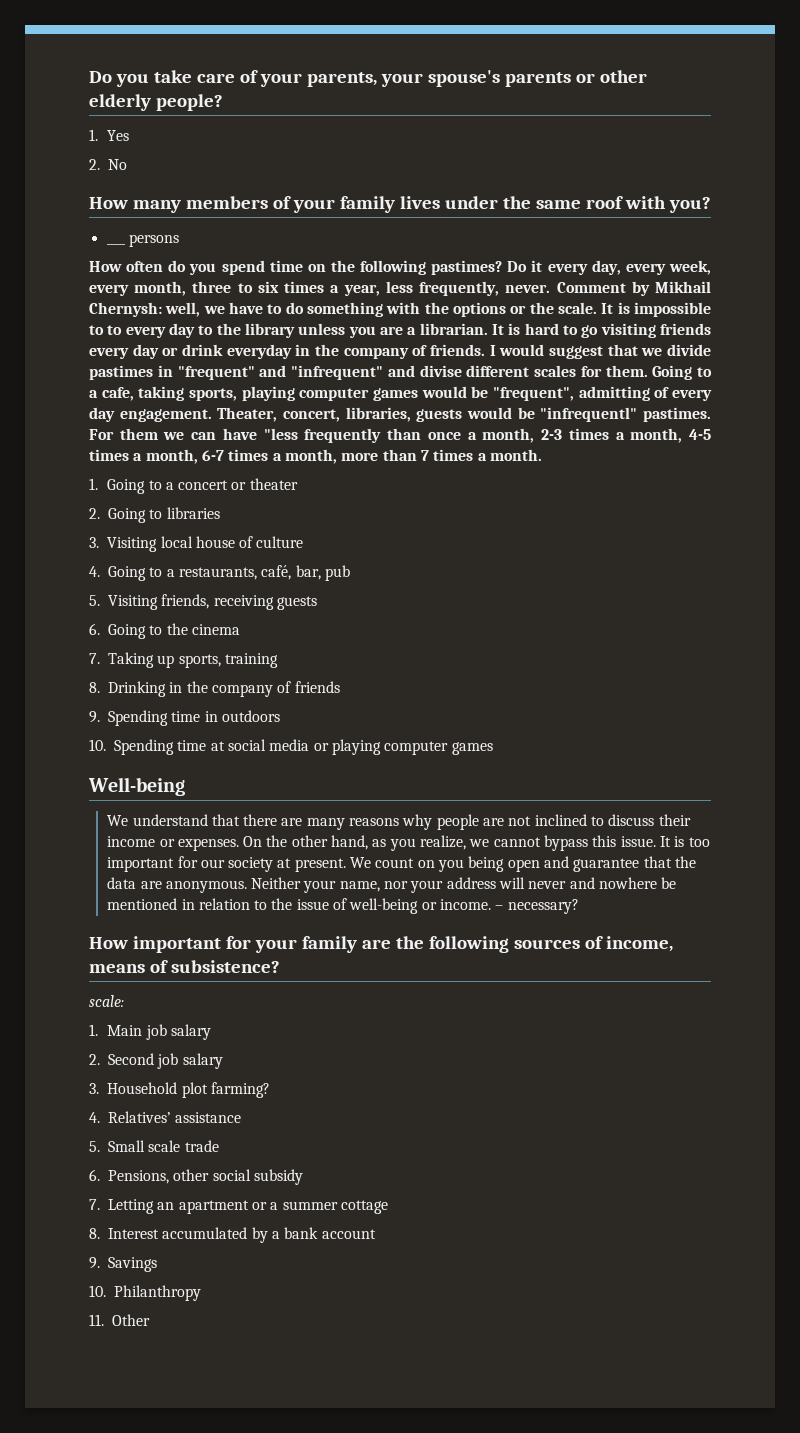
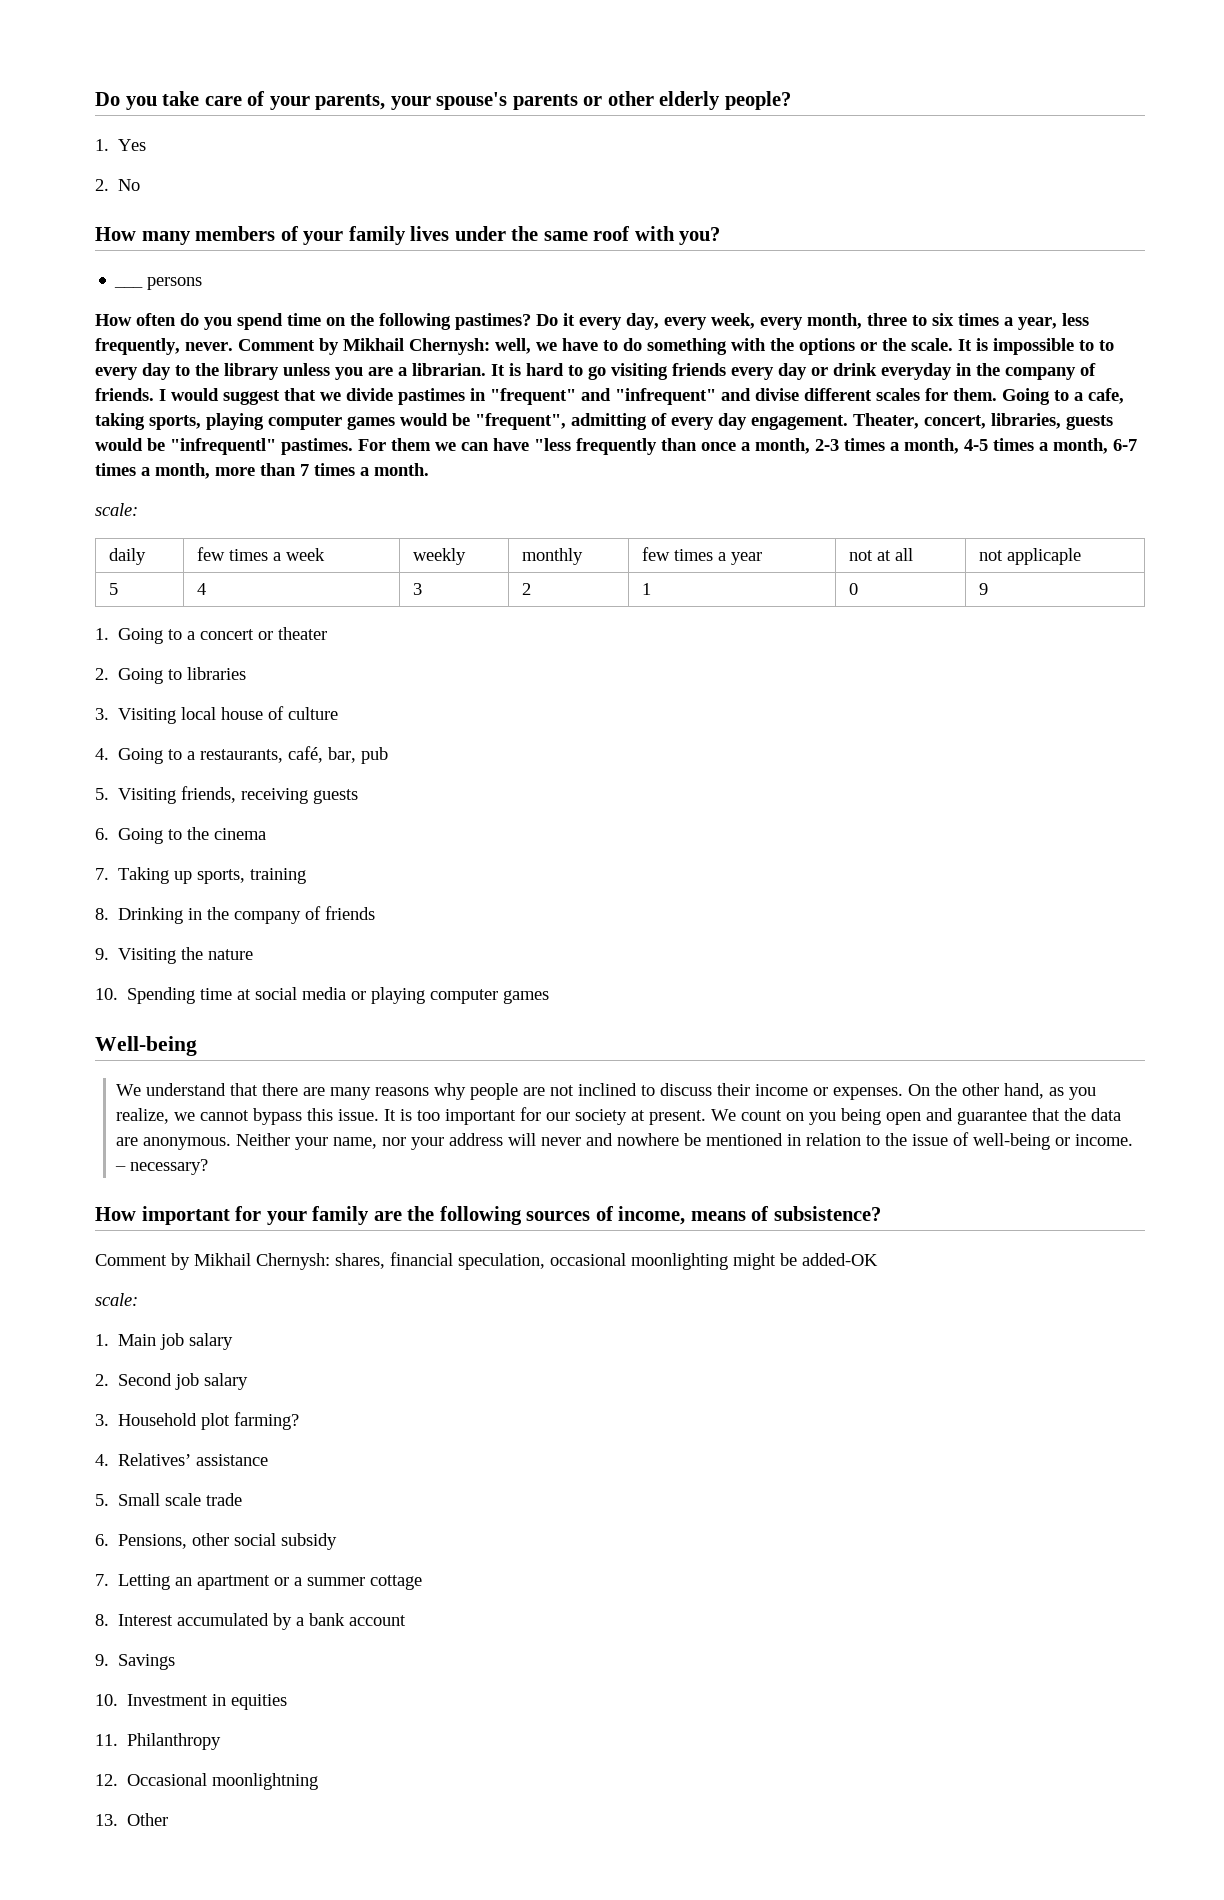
  For them we can have "less frequently than once a month, 2-3 times a month, 4-5 times a month, 6-7 times a month, more than 7 times a month.
+ scale:
+ daily | few times a week | weekly | monthly | few times a year | not at all | not applicaple
+ 5 | 4 | 3 | 2 | 1 | 0 | 9
- 9. Spending time in outdoors
+ 9. Visiting the nature
+ Comment by Mikhail Chernysh: shares, financial speculation, occasional moonlighting might be added-OK
- 10. Philanthropy
- 11. Other
+ 10. Investment in equities
+ 11. Philanthropy
+ 12. Occasional moonlightning
+ 13. Other

